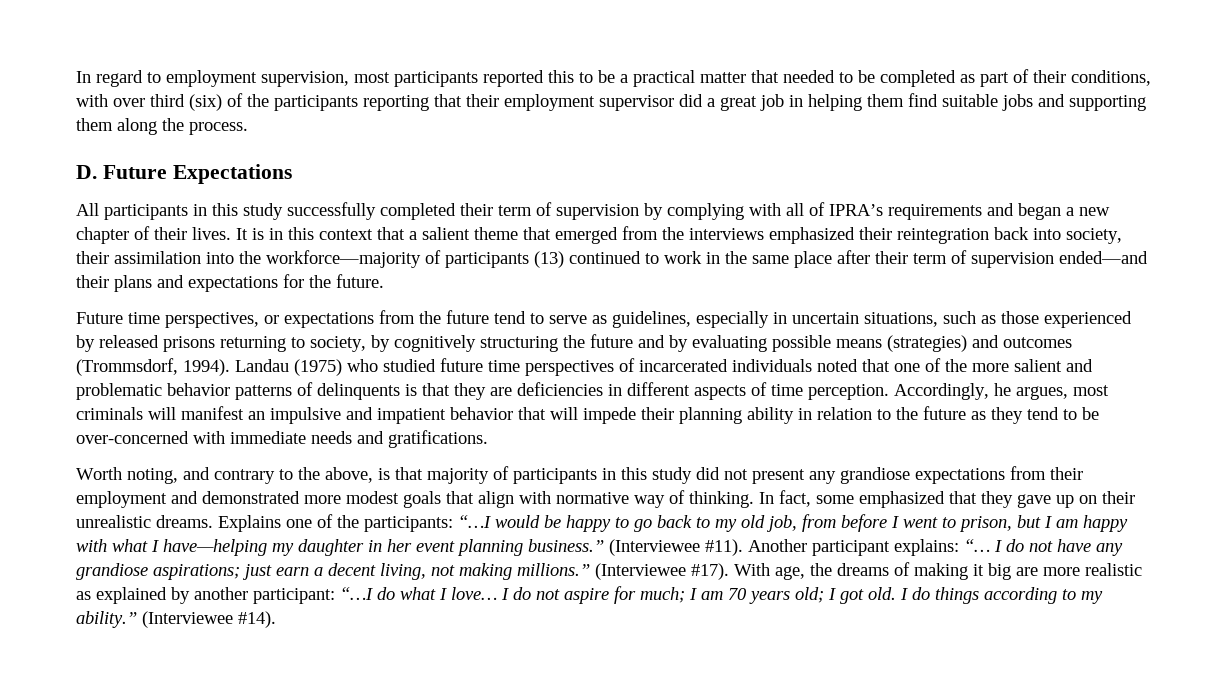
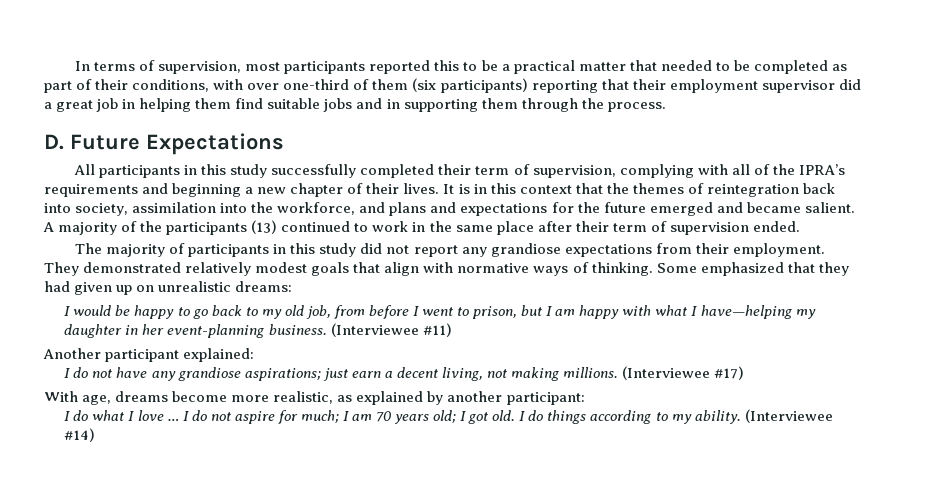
- In regard to employment supervision, most participants reported this to be a practical matter that needed to be completed as part of their conditions, with over third (six) of the participants reporting that their employment supervisor did a great job in helping them find suitable jobs and supporting them along the process.
+ In terms of supervision, most participants reported this to be a practical matter that needed to be completed as part of their conditions, with over one-third of them (six participants) reporting that their employment supervisor did a great job in helping them find suitable jobs and in supporting them through the process.
- All participants in this study successfully completed their term of supervision by complying with all of IPRA’s requirements and began a new chapter of their lives.
+ All participants in this study successfully completed their term of supervision, complying with all of the IPRA’s requirements and beginning a new chapter of their lives.
- It is in this context that a salient theme that emerged from the interviews emphasized their reintegration back into society, their assimilation into the workforce—majority of participants (13) continued to work in the same place after their term of supervision ended—and their plans and expectations for the future.
- Future time perspectives, or expectations from the future tend to serve as guidelines, especially in uncertain situations, such as those experienced by released prisons returning to society, by cognitively structuring the future and by evaluating possible means (strategies) and outcomes (Trommsdorf, 1994). Landau (1975) who studied future time perspectives of incarcerated individuals noted that one of the more salient and problematic behavior patterns of delinquents is that they are deficiencies in different aspects of time perception. Accordingly, he argues, most criminals will manifest an impulsive and impatient behavior that will impede their planning ability in relation to the future as they tend to be over-concerned with immediate needs and gratifications.
- Worth noting, and contrary to the above, is that majority of participants in this study did not present any grandiose expectations from their employment and demonstrated more modest goals that align with normative way of thinking.
+ It is in this context that the themes of reintegration back into society, assimilation into the workforce, and plans and expectations for the future emerged and became salient. A majority of the participants (13) continued to work in the same place after their term of supervision ended.
+ The majority of participants in this study did not report any grandiose expectations from their employment. They demonstrated relatively modest goals that align with normative ways of thinking.
- In fact, some emphasized that they gave up on their unrealistic dreams. Explains one of the participants: “…I would be happy to go back to my old job, from before I went to prison, but I am happy with what I have—helping my daughter in her event planning business.” (Interviewee #11). Another participant explains: “… I do not have any grandiose aspirations; just earn a decent living, not making millions.” (Interviewee #17). With age, the dreams of making it big are more realistic as explained by another participant: “…I do what I love…
+ Some emphasized that they had given up on unrealistic dreams:
+ I would be happy to go back to my old job, from before I went to prison, but I am happy with what I have—helping my daughter in her event-planning business. (Interviewee #11)
+ Another participant explained:
+ I do not have any grandiose aspirations; just earn a decent living, not making millions. (Interviewee #17)
+ With age, dreams become more realistic, as explained by another participant:
+ I do what I love …
- I do things according to my ability.” (Interviewee #14).
+ I do things according to my ability. (Interviewee #14)

